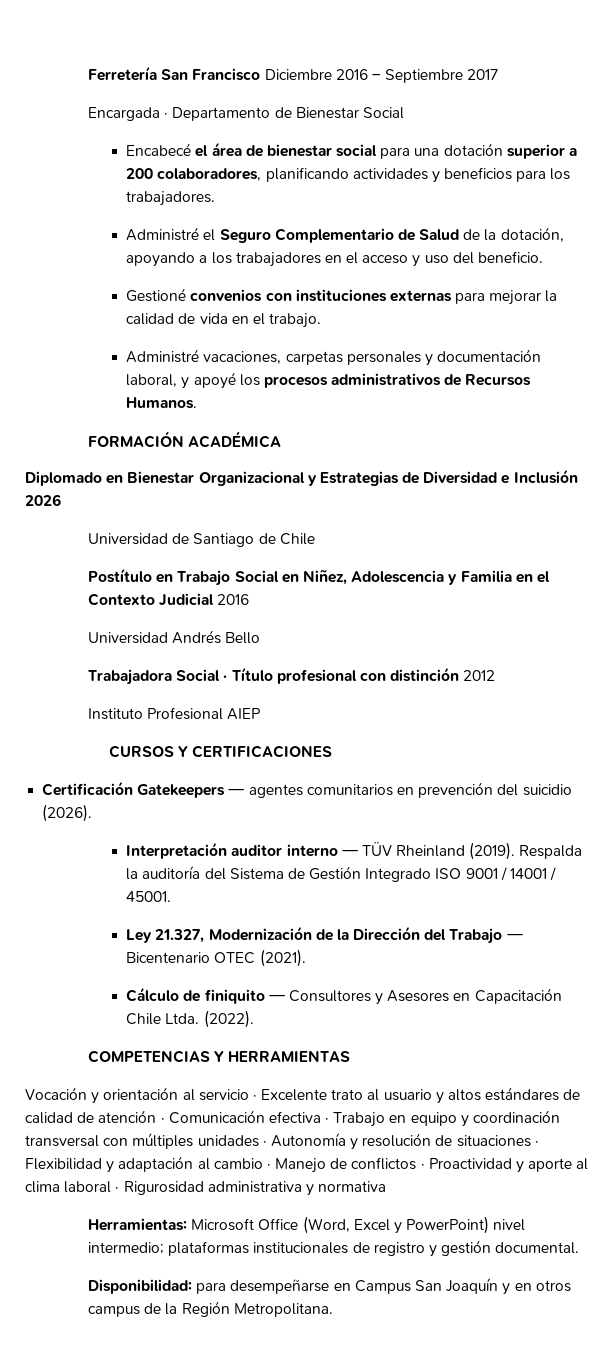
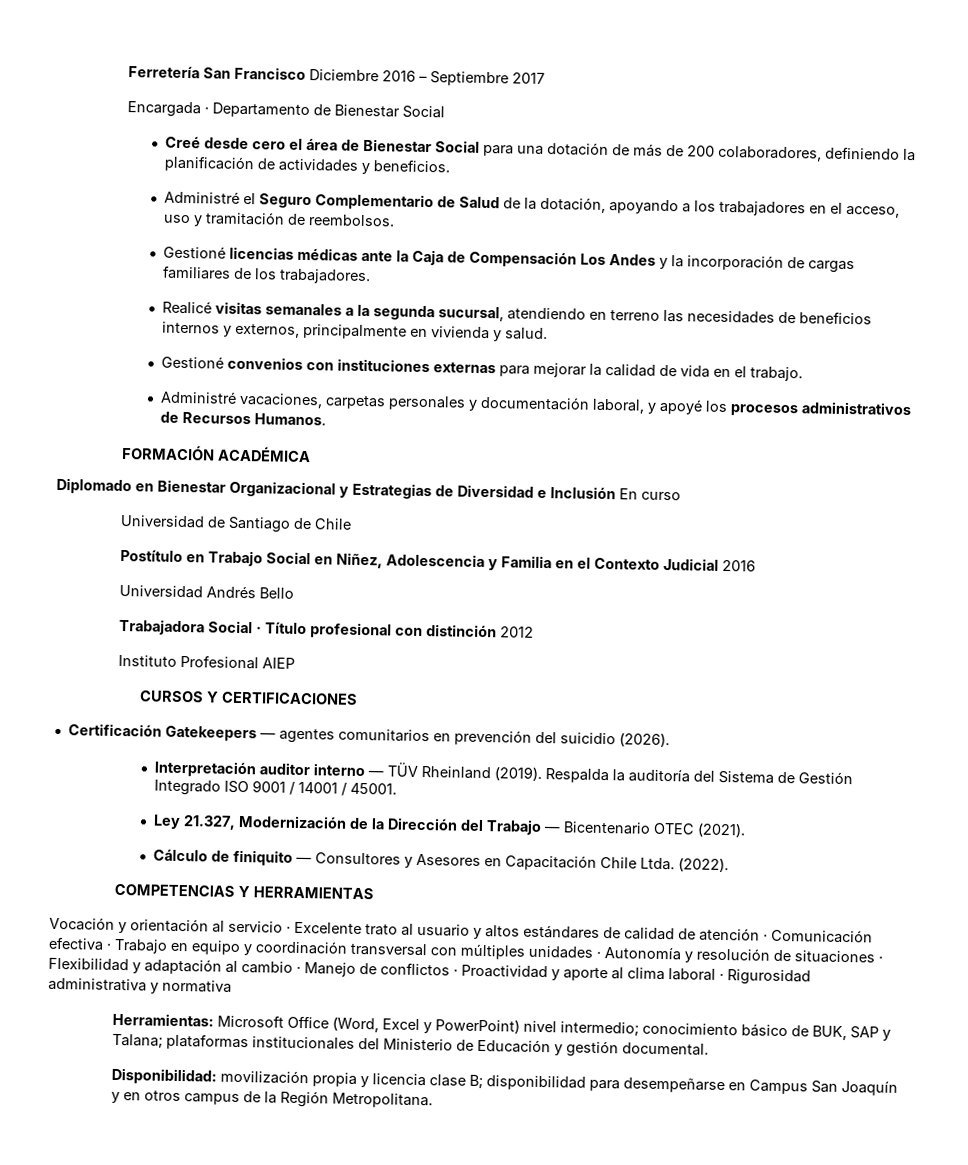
- Encabecé el área de bienestar social para una dotación superior a 200 colaboradores, planificando actividades y beneficios para los trabajadores.
+ Creé desde cero el área de Bienestar Social para una dotación de más de 200 colaboradores, definiendo la planificación de actividades y beneficios.
- Administré el Seguro Complementario de Salud de la dotación, apoyando a los trabajadores en el acceso y uso del beneficio.
+ Administré el Seguro Complementario de Salud de la dotación, apoyando a los trabajadores en el acceso, uso y tramitación de reembolsos.
+ Gestioné licencias médicas ante la Caja de Compensación Los Andes y la incorporación de cargas familiares de los trabajadores.
+ Realicé visitas semanales a la segunda sucursal, atendiendo en terreno las necesidades de beneficios internos y externos, principalmente en vivienda y salud.
- Diplomado en Bienestar Organizacional y Estrategias de Diversidad e Inclusión 2026
+ Diplomado en Bienestar Organizacional y Estrategias de Diversidad e Inclusión En curso
- Herramientas: Microsoft Office (Word, Excel y PowerPoint) nivel intermedio; plataformas institucionales de registro y gestión documental.
- Disponibilidad: para desempeñarse en Campus San Joaquín y en otros campus de la Región Metropolitana.
+ Herramientas: Microsoft Office (Word, Excel y PowerPoint) nivel intermedio; conocimiento básico de BUK, SAP y Talana; plataformas institucionales del Ministerio de Educación y gestión documental.
+ Disponibilidad: movilización propia y licencia clase B; disponibilidad para desempeñarse en Campus San Joaquín y en otros campus de la Región Metropolitana.

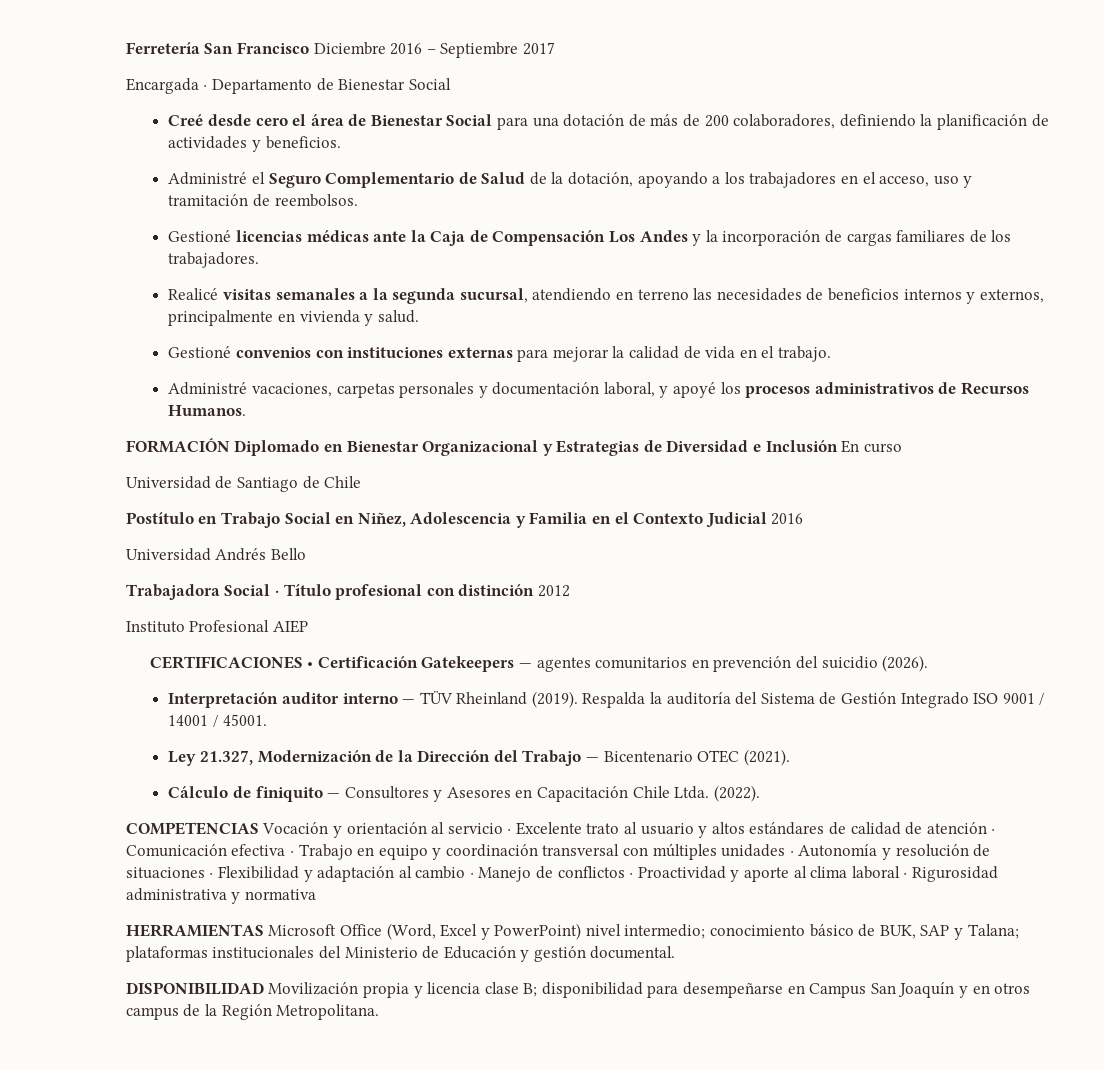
- FORMACIÓN ACADÉMICA
- Diplomado en Bienestar Organizacional y Estrategias de Diversidad e Inclusión En curso
+ FORMACIÓN Diplomado en Bienestar Organizacional y Estrategias de Diversidad e Inclusión En curso
- CURSOS Y CERTIFICACIONES
- Certificación Gatekeepers — agentes comunitarios en prevención del suicidio (2026).
+ CERTIFICACIONES • Certificación Gatekeepers — agentes comunitarios en prevención del suicidio (2026).
- COMPETENCIAS Y HERRAMIENTAS
- Vocación y orientación al servicio · Excelente trato al usuario y altos estándares de calidad de atención · Comunicación efectiva · Trabajo en equipo y coordinación transversal con múltiples unidades · Autonomía y resolución de situaciones · Flexibilidad y adaptación al cambio · Manejo de conflictos · Proactividad y aporte al clima laboral · Rigurosidad administrativa y normativa
+ COMPETENCIAS Vocación y orientación al servicio · Excelente trato al usuario y altos estándares de calidad de atención · Comunicación efectiva · Trabajo en equipo y coordinación transversal con múltiples unidades · Autonomía y resolución de situaciones · Flexibilidad y adaptación al cambio · Manejo de conflictos · Proactividad y aporte al clima laboral · Rigurosidad administrativa y normativa
- Herramientas: Microsoft Office (Word, Excel y PowerPoint) nivel intermedio; conocimiento básico de BUK, SAP y Talana; plataformas institucionales del Ministerio de Educación y gestión documental.
+ HERRAMIENTAS Microsoft Office (Word, Excel y PowerPoint) nivel intermedio; conocimiento básico de BUK, SAP y Talana; plataformas institucionales del Ministerio de Educación y gestión documental.
- Disponibilidad: movilización propia y licencia clase B; disponibilidad para desempeñarse en Campus San Joaquín y en otros campus de la Región Metropolitana.
+ DISPONIBILIDAD Movilización propia y licencia clase B; disponibilidad para desempeñarse en Campus San Joaquín y en otros campus de la Región Metropolitana.

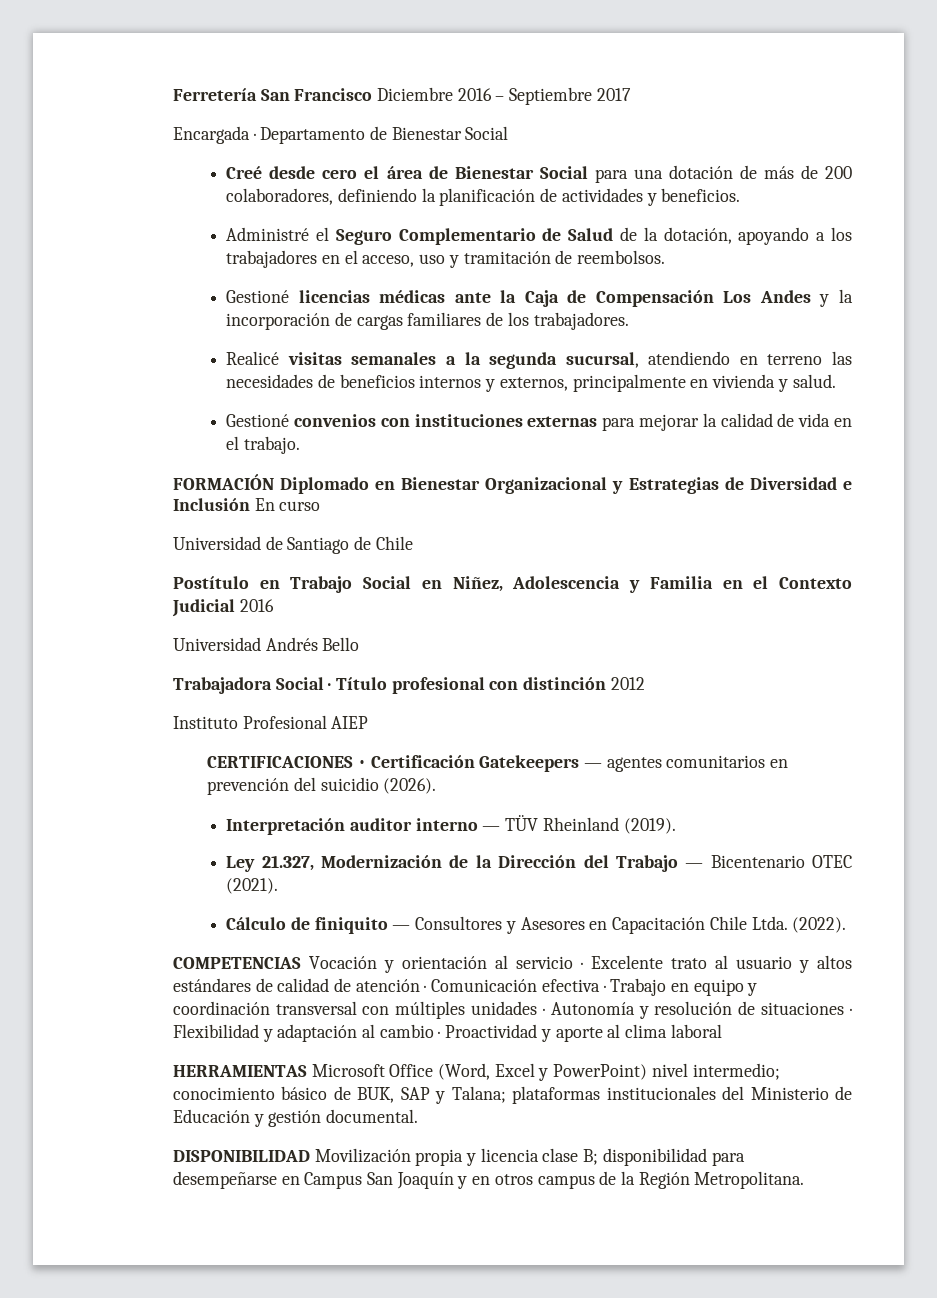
- Administré vacaciones, carpetas personales y documentación laboral, y apoyé los procesos administrativos de Recursos Humanos.
- Respalda la auditoría del Sistema de Gestión Integrado ISO 9001 / 14001 / 45001.
- COMPETENCIAS Vocación y orientación al servicio · Excelente trato al usuario y altos estándares de calidad de atención · Comunicación efectiva · Trabajo en equipo y coordinación transversal con múltiples unidades · Autonomía y resolución de situaciones · Flexibilidad y adaptación al cambio · Manejo de conflictos · Proactividad y aporte al clima laboral · Rigurosidad administrativa y normativa
+ COMPETENCIAS Vocación y orientación al servicio · Excelente trato al usuario y altos estándares de calidad de atención · Comunicación efectiva · Trabajo en equipo y coordinación transversal con múltiples unidades · Autonomía y resolución de situaciones · Flexibilidad y adaptación al cambio · Proactividad y aporte al clima laboral

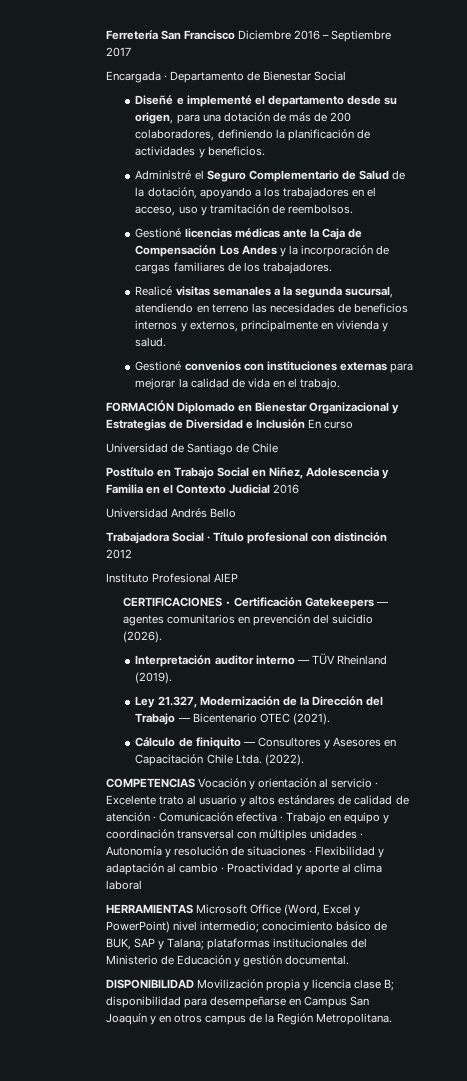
- Creé desde cero el área de Bienestar Social para una dotación de más de 200 colaboradores, definiendo la planificación de actividades y beneficios.
+ Diseñé e implementé el departamento desde su origen, para una dotación de más de 200 colaboradores, definiendo la planificación de actividades y beneficios.

